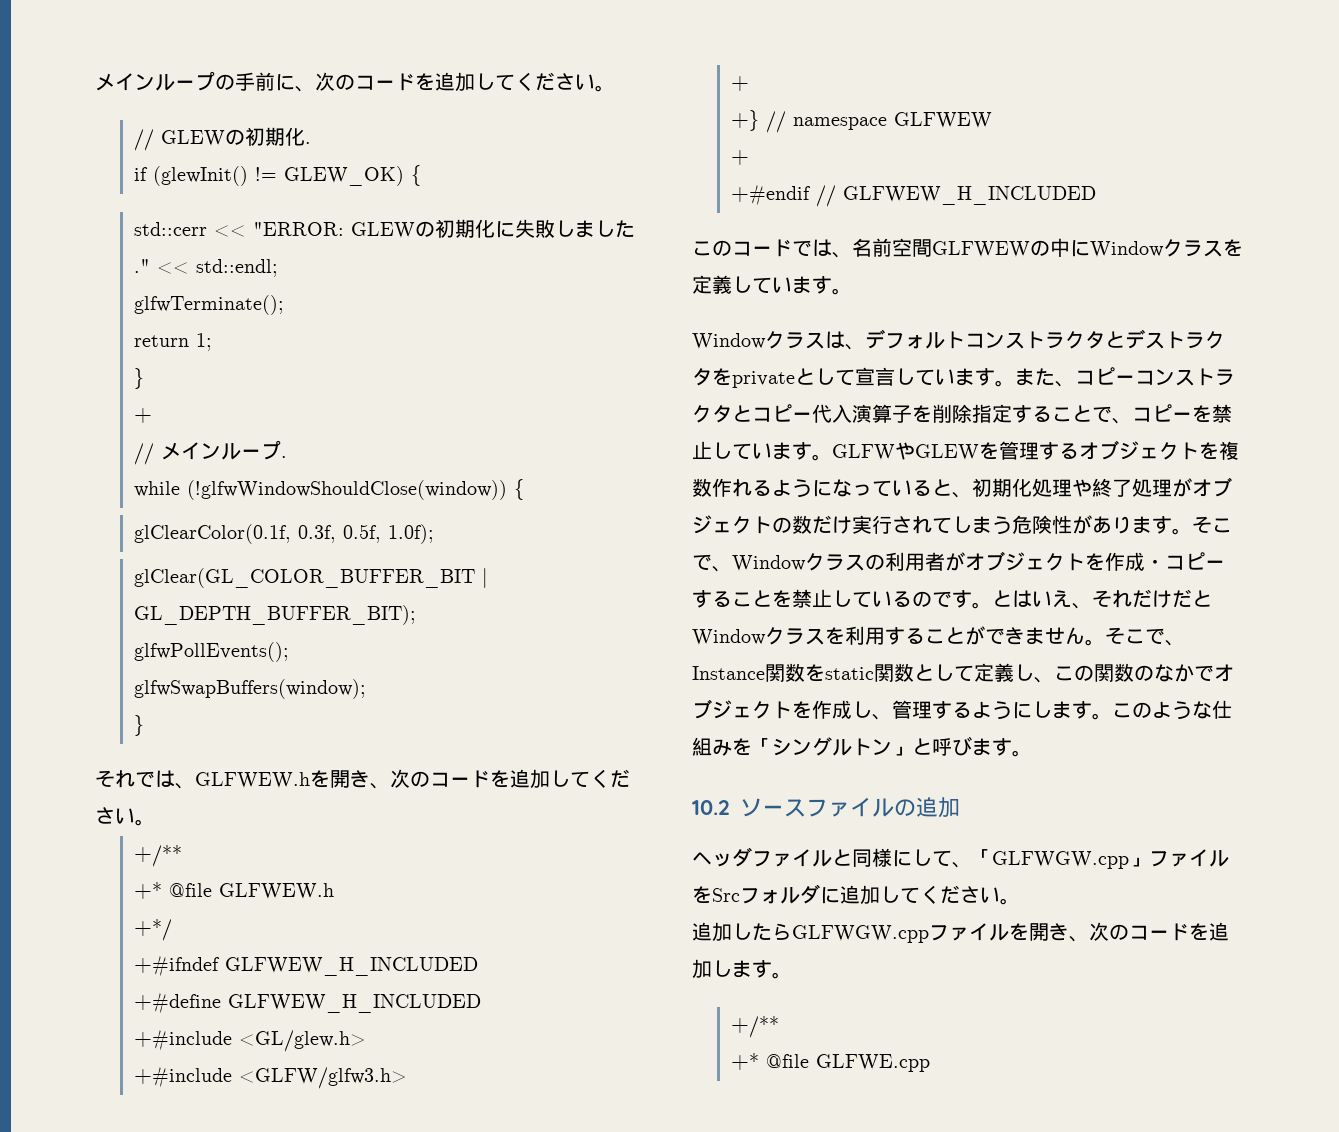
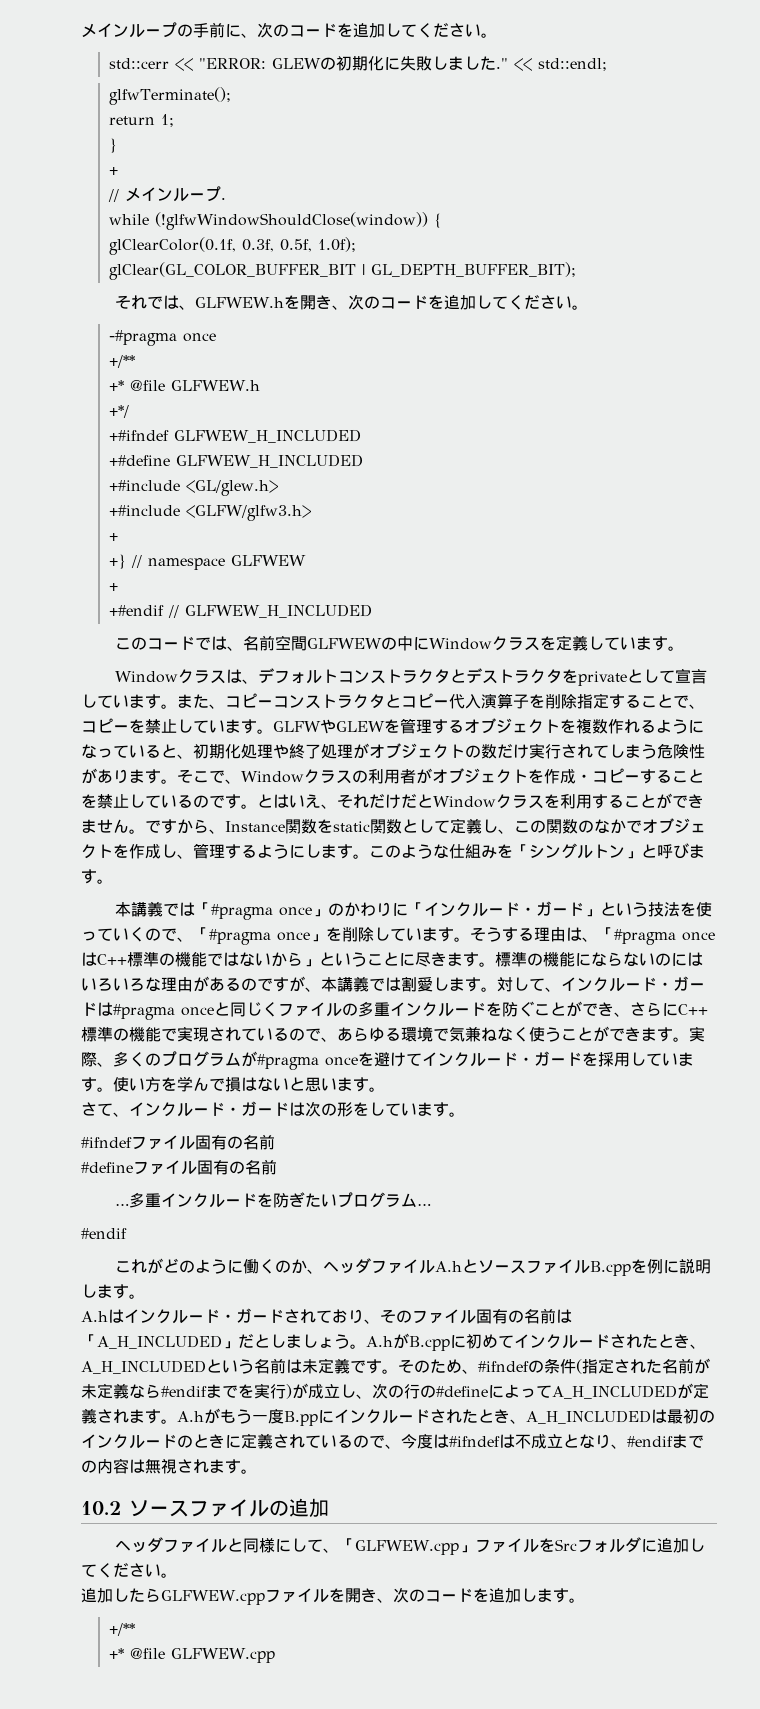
- // GLEWの初期化.
- if (glewInit() != GLEW_OK) {
- glfwPollEvents();
- glfwSwapBuffers(window);
- }
+ -#pragma once
- そこで、Instance関数をstatic関数として定義し、この関数のなかでオブジェクトを作成し、管理するようにします。
+ ですから、Instance関数をstatic関数として定義し、この関数のなかでオブジェクトを作成し、管理するようにします。
+ 本講義では「#pragma once」のかわりに「インクルード・ガード」という技法を使っていくので、「#pragma once」を削除しています。そうする理由は、「#pragma onceはC++標準の機能ではないから」ということに尽きます。標準の機能にならないのにはいろいろな理由があるのですが、本講義では割愛します。対して、インクルード・ガードは#pragma onceと同じくファイルの多重インクルードを防ぐことができ、さらにC++標準の機能で実現されているので、あらゆる環境で気兼ねなく使うことができます。実際、多くのプログラムが#pragma onceを避けてインクルード・ガードを採用しています。使い方を学んで損はないと思います。
+ さて、インクルード・ガードは次の形をしています。
+ #ifndefファイル固有の名前
+ #defineファイル固有の名前
+ …多重インクルードを防ぎたいプログラム…
+ #endif
+ これがどのように働くのか、ヘッダファイルA.hとソースファイルB.cppを例に説明します。
+ A.hはインクルード・ガードされており、そのファイル固有の名前は「A_H_INCLUDED」だとしましょう。A.hがB.cppに初めてインクルードされたとき、A_H_INCLUDEDという名前は未定義です。そのため、#ifndefの条件(指定された名前が未定義なら#endifまでを実行)が成立し、次の行の#defineによってA_H_INCLUDEDが定義されます。A.hがもう一度B.ppにインクルードされたとき、A_H_INCLUDEDは最初のインクルードのときに定義されているので、今度は#ifndefは不成立となり、#endifまでの内容は無視されます。
- ヘッダファイルと同様にして、「GLFWGW.cpp」ファイルをSrcフォルダに追加してください。
+ ヘッダファイルと同様にして、「GLFWEW.cpp」ファイルをSrcフォルダに追加してください。
- 追加したらGLFWGW.cppファイルを開き、次のコードを追加します。
+ 追加したらGLFWEW.cppファイルを開き、次のコードを追加します。
- +* @file GLFWE.cpp
+ +* @file GLFWEW.cpp

